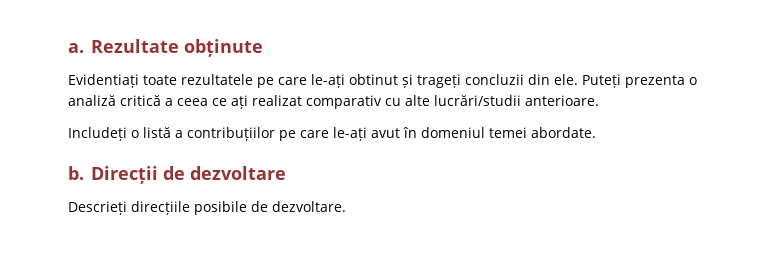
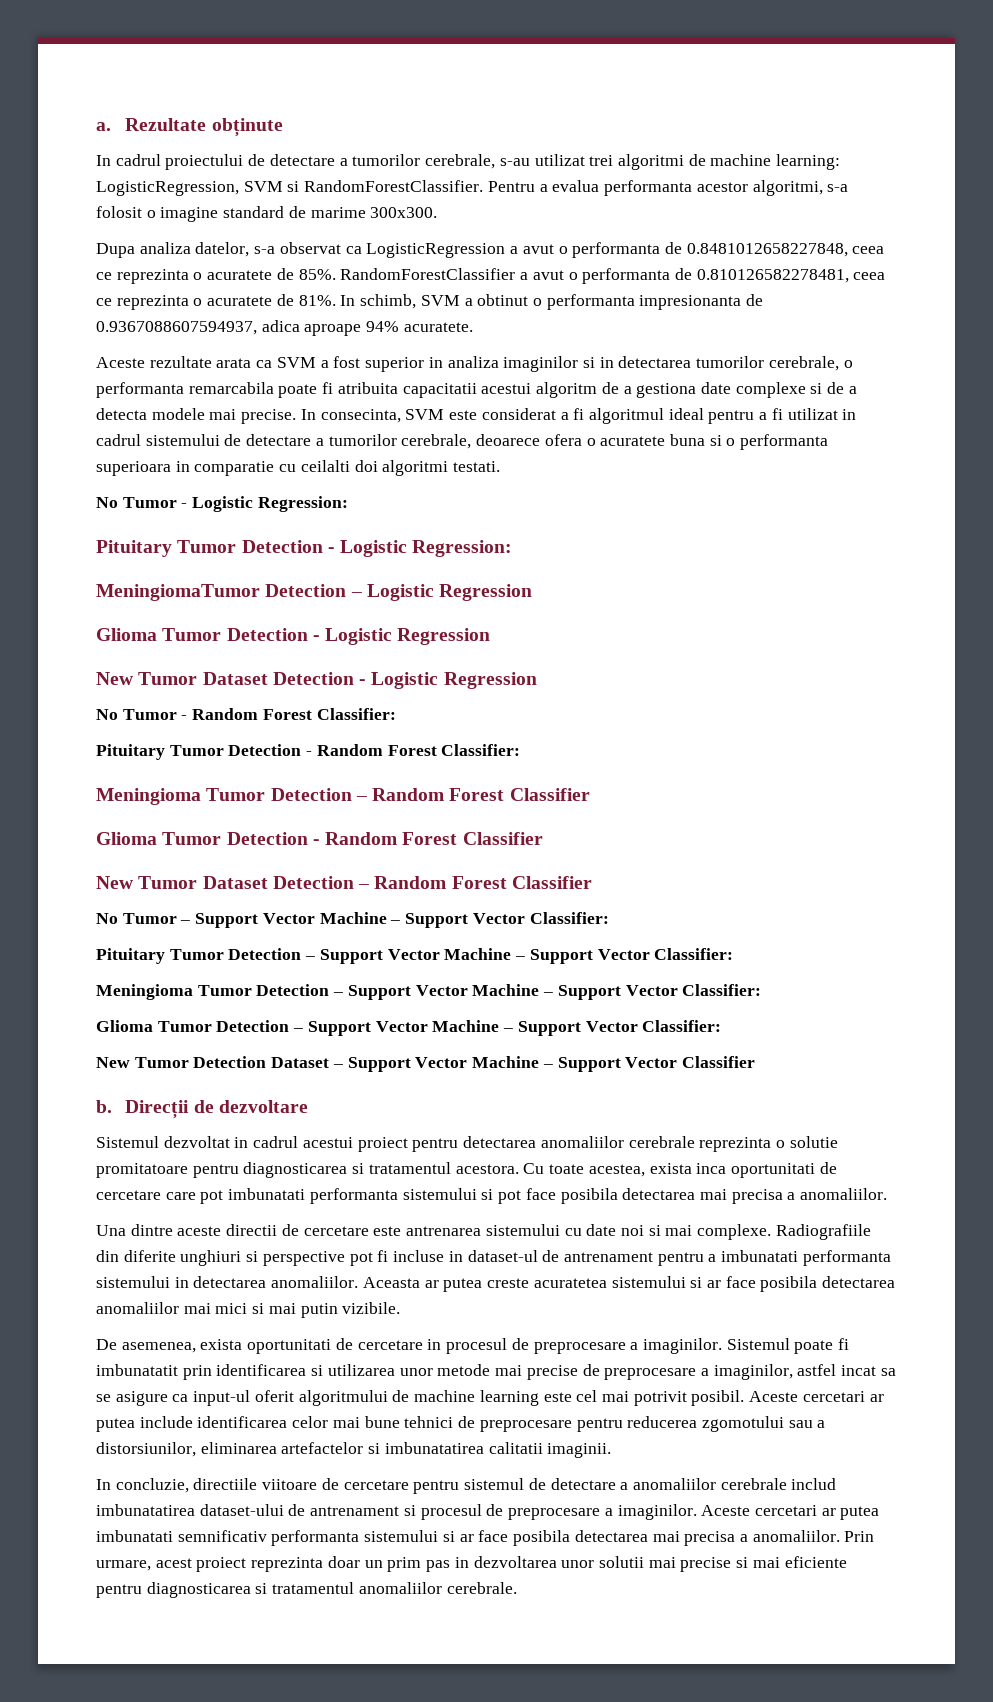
- Evidentiați toate rezultatele pe care le-ați obtinut și trageți concluzii din ele. Puteți prezenta o analiză critică a ceea ce ați realizat comparativ cu alte lucrări/studii anterioare.
- Includeți o listă a contribuțiilor pe care le-ați avut în domeniul temei abordate.
+ In cadrul proiectului de detectare a tumorilor cerebrale, s-au utilizat trei algoritmi de machine learning: LogisticRegression, SVM si RandomForestClassifier. Pentru a evalua performanta acestor algoritmi, s-a folosit o imagine standard de marime 300x300.
+ Dupa analiza datelor, s-a observat ca LogisticRegression a avut o performanta de 0.8481012658227848, ceea ce reprezinta o acuratete de 85%. RandomForestClassifier a avut o performanta de 0.810126582278481, ceea ce reprezinta o acuratete de 81%. In schimb, SVM a obtinut o performanta impresionanta de 0.9367088607594937, adica aproape 94% acuratete.
+ Aceste rezultate arata ca SVM a fost superior in analiza imaginilor si in detectarea tumorilor cerebrale, o performanta remarcabila poate fi atribuita capacitatii acestui algoritm de a gestiona date complexe si de a detecta modele mai precise. In consecinta, SVM este considerat a fi algoritmul ideal pentru a fi utilizat in cadrul sistemului de detectare a tumorilor cerebrale, deoarece ofera o acuratete buna si o performanta superioara in comparatie cu ceilalti doi algoritmi testati.
+ No Tumor - Logistic Regression:
+ Pituitary Tumor Detection - Logistic Regression:
+ MeningiomaTumor Detection – Logistic Regression
+ Glioma Tumor Detection - Logistic Regression
+ New Tumor Dataset Detection - Logistic Regression
+ No Tumor - Random Forest Classifier:
+ Pituitary Tumor Detection - Random Forest Classifier:
+ Meningioma Tumor Detection – Random Forest Classifier
+ Glioma Tumor Detection - Random Forest Classifier
+ New Tumor Dataset Detection – Random Forest Classifier
+ No Tumor – Support Vector Machine – Support Vector Classifier:
+ Pituitary Tumor Detection – Support Vector Machine – Support Vector Classifier:
+ Meningioma Tumor Detection – Support Vector Machine – Support Vector Classifier:
+ Glioma Tumor Detection – Support Vector Machine – Support Vector Classifier:
+ New Tumor Detection Dataset – Support Vector Machine – Support Vector Classifier
  b. Direcții de dezvoltare
- Descrieți direcțiile posibile de dezvoltare.
+ Sistemul dezvoltat in cadrul acestui proiect pentru detectarea anomaliilor cerebrale reprezinta o solutie promitatoare pentru diagnosticarea si tratamentul acestora. Cu toate acestea, exista inca oportunitati de cercetare care pot imbunatati performanta sistemului si pot face posibila detectarea mai precisa a anomaliilor.
+ Una dintre aceste directii de cercetare este antrenarea sistemului cu date noi si mai complexe. Radiografiile din diferite unghiuri si perspective pot fi incluse in dataset-ul de antrenament pentru a imbunatati performanta sistemului in detectarea anomaliilor. Aceasta ar putea creste acuratetea sistemului si ar face posibila detectarea anomaliilor mai mici si mai putin vizibile.
+ De asemenea, exista oportunitati de cercetare in procesul de preprocesare a imaginilor. Sistemul poate fi imbunatatit prin identificarea si utilizarea unor metode mai precise de preprocesare a imaginilor, astfel incat sa se asigure ca input-ul oferit algoritmului de machine learning este cel mai potrivit posibil. Aceste cercetari ar putea include identificarea celor mai bune tehnici de preprocesare pentru reducerea zgomotului sau a distorsiunilor, eliminarea artefactelor si imbunatatirea calitatii imaginii.
+ In concluzie, directiile viitoare de cercetare pentru sistemul de detectare a anomaliilor cerebrale includ imbunatatirea dataset-ului de antrenament si procesul de preprocesare a imaginilor. Aceste cercetari ar putea imbunatati semnificativ performanta sistemului si ar face posibila detectarea mai precisa a anomaliilor. Prin urmare, acest proiect reprezinta doar un prim pas in dezvoltarea unor solutii mai precise si mai eficiente pentru diagnosticarea si tratamentul anomaliilor cerebrale.

